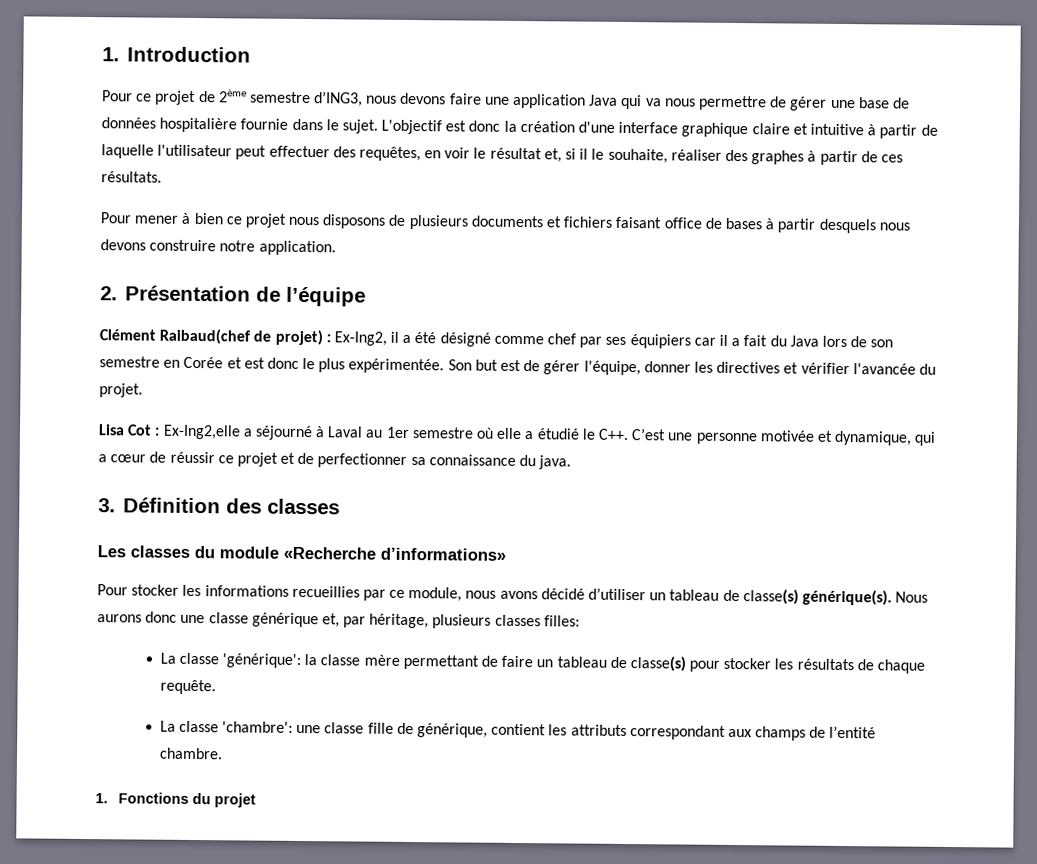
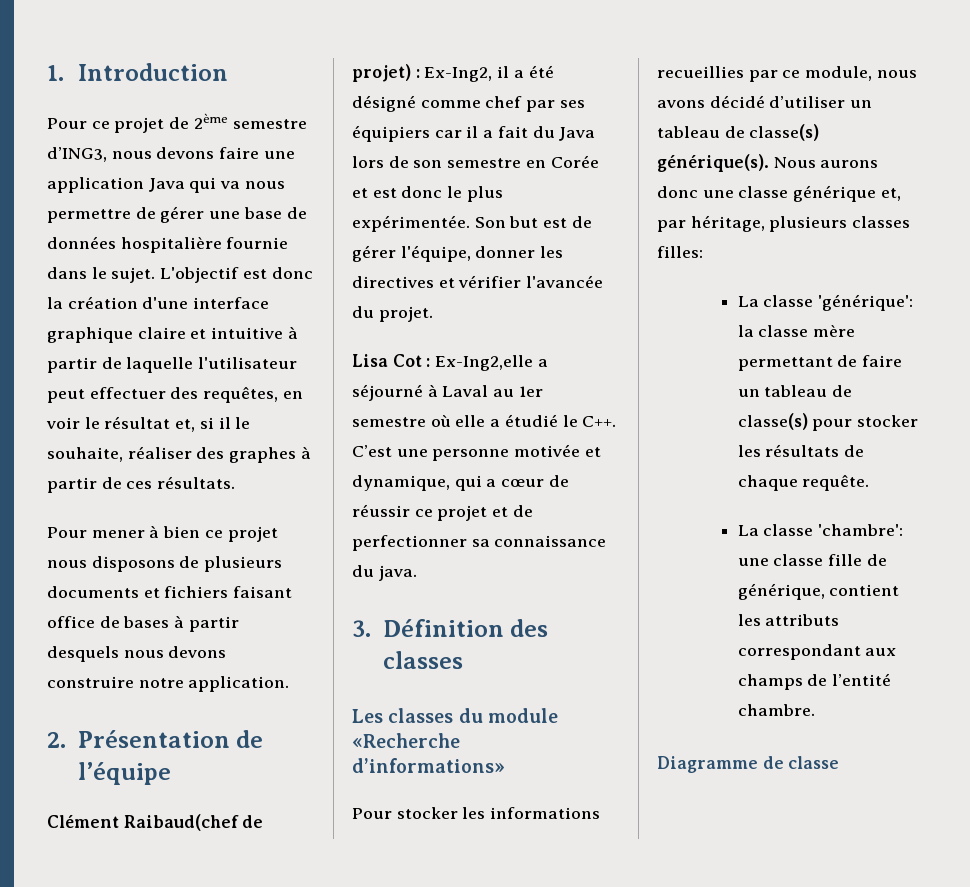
- 1. Fonctions du projet
+ Diagramme de classe

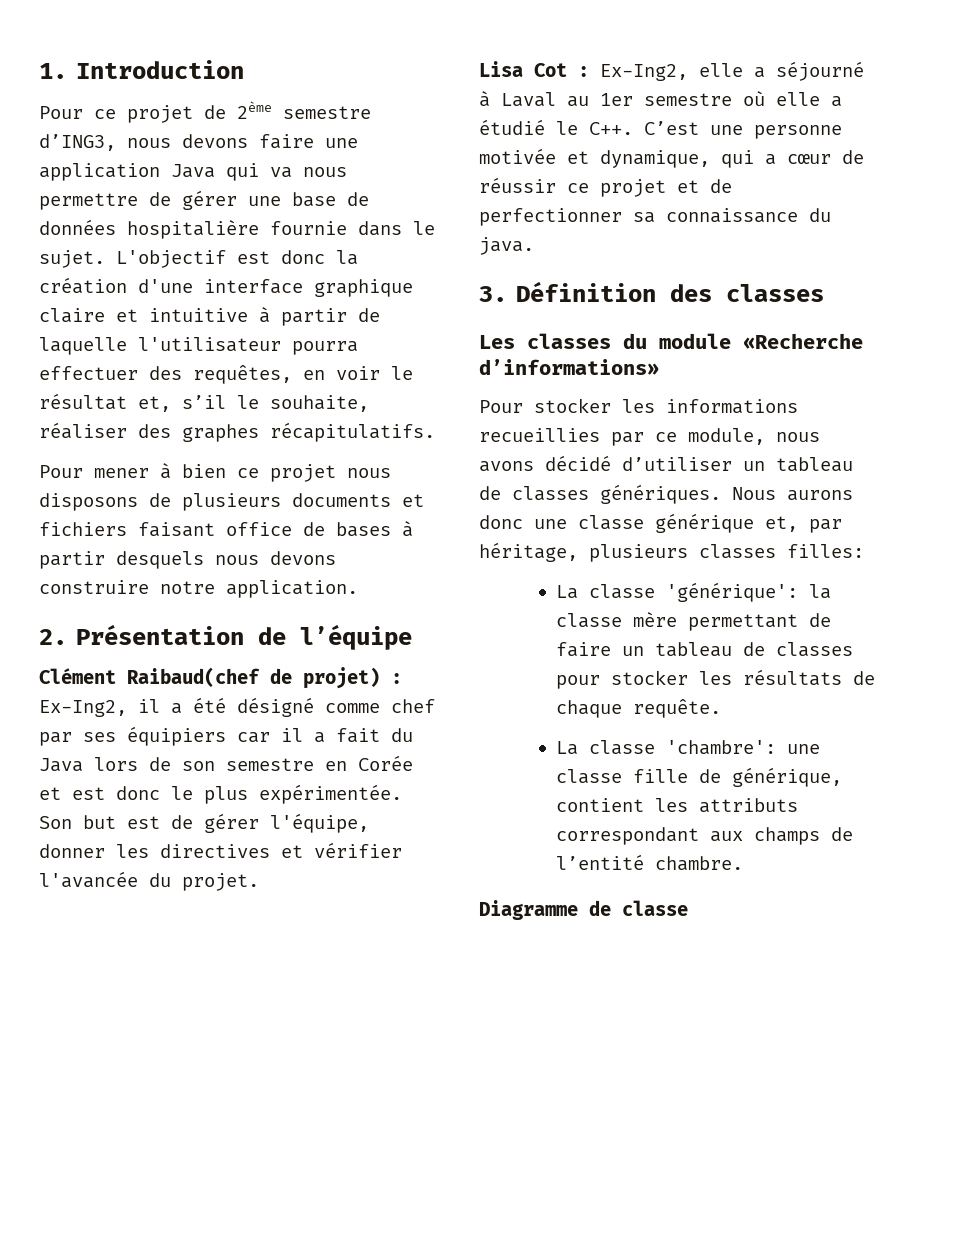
- L'objectif est donc la création d'une interface graphique claire et intuitive à partir de laquelle l'utilisateur peut effectuer des requêtes, en voir le résultat et, si il le souhaite, réaliser des graphes à partir de ces résultats.
+ L'objectif est donc la création d'une interface graphique claire et intuitive à partir de laquelle l'utilisateur pourra effectuer des requêtes, en voir le résultat et, s’il le souhaite, réaliser des graphes récapitulatifs.
- Lisa Cot : Ex-Ing2,elle a séjourné à Laval au 1er semestre où elle a étudié le C++. C’est une personne motivée et dynamique, qui a cœur de réussir ce projet et de perfectionner sa connaissance du java.
+ Lisa Cot : Ex-Ing2, elle a séjourné à Laval au 1er semestre où elle a étudié le C++. C’est une personne motivée et dynamique, qui a cœur de réussir ce projet et de perfectionner sa connaissance du java.
- Pour stocker les informations recueillies par ce module, nous avons décidé d’utiliser un tableau de classe(s) générique(s).
+ Pour stocker les informations recueillies par ce module, nous avons décidé d’utiliser un tableau de classes génériques.
- La classe 'générique': la classe mère permettant de faire un tableau de classe(s) pour stocker les résultats de chaque requête.
+ La classe 'générique': la classe mère permettant de faire un tableau de classes pour stocker les résultats de chaque requête.

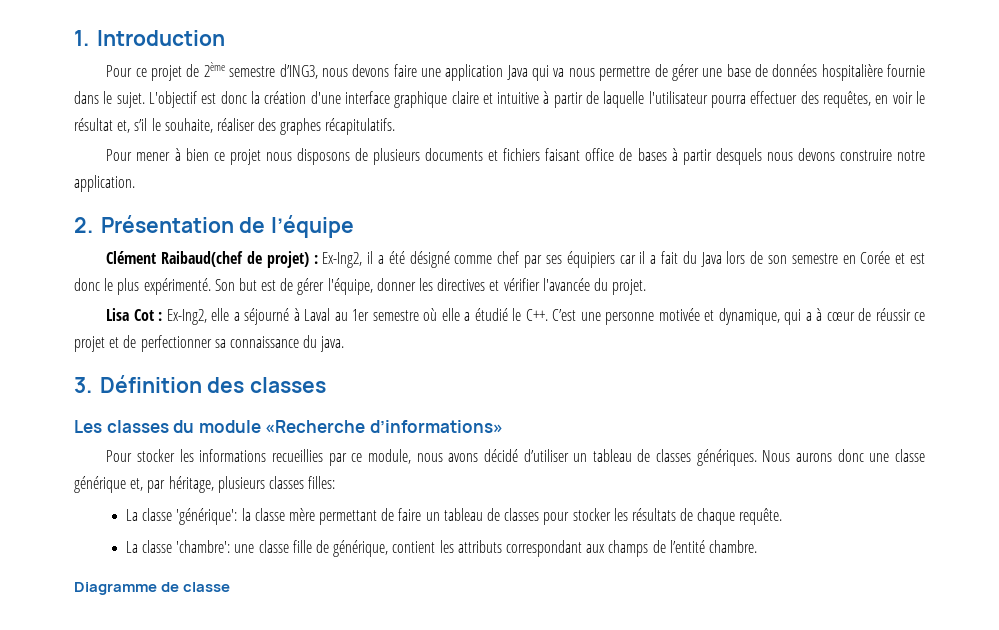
- Clément Raibaud(chef de projet) : Ex-Ing2, il a été désigné comme chef par ses équipiers car il a fait du Java lors de son semestre en Corée et est donc le plus expérimentée.
+ Clément Raibaud(chef de projet) : Ex-Ing2, il a été désigné comme chef par ses équipiers car il a fait du Java lors de son semestre en Corée et est donc le plus expérimenté.
- Lisa Cot : Ex-Ing2, elle a séjourné à Laval au 1er semestre où elle a étudié le C++. C’est une personne motivée et dynamique, qui a cœur de réussir ce projet et de perfectionner sa connaissance du java.
+ Lisa Cot : Ex-Ing2, elle a séjourné à Laval au 1er semestre où elle a étudié le C++. C’est une personne motivée et dynamique, qui a à cœur de réussir ce projet et de perfectionner sa connaissance du java.

